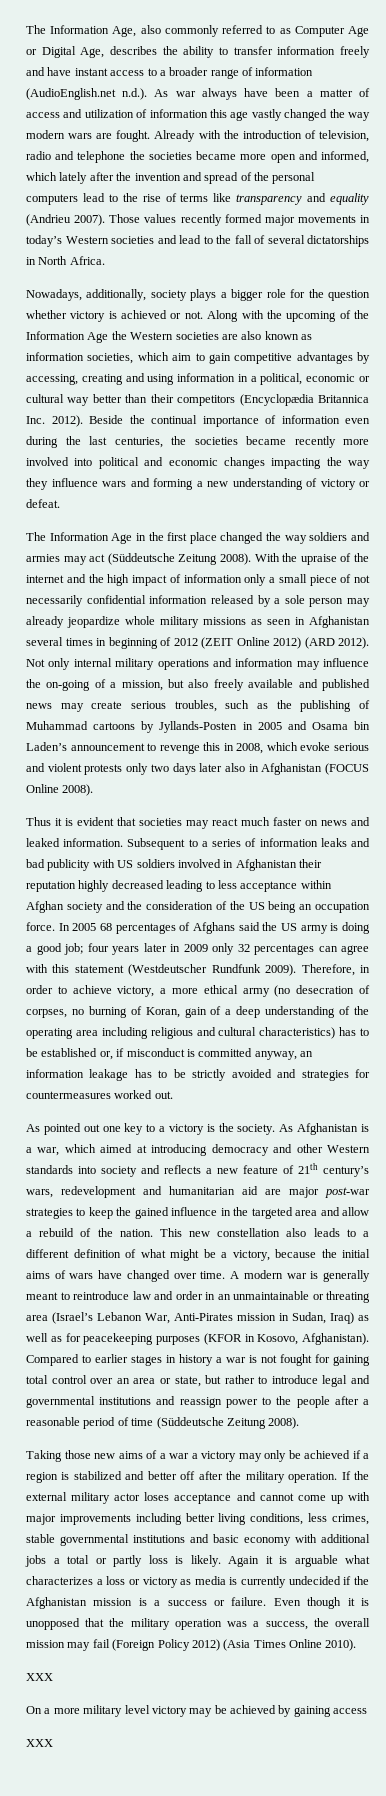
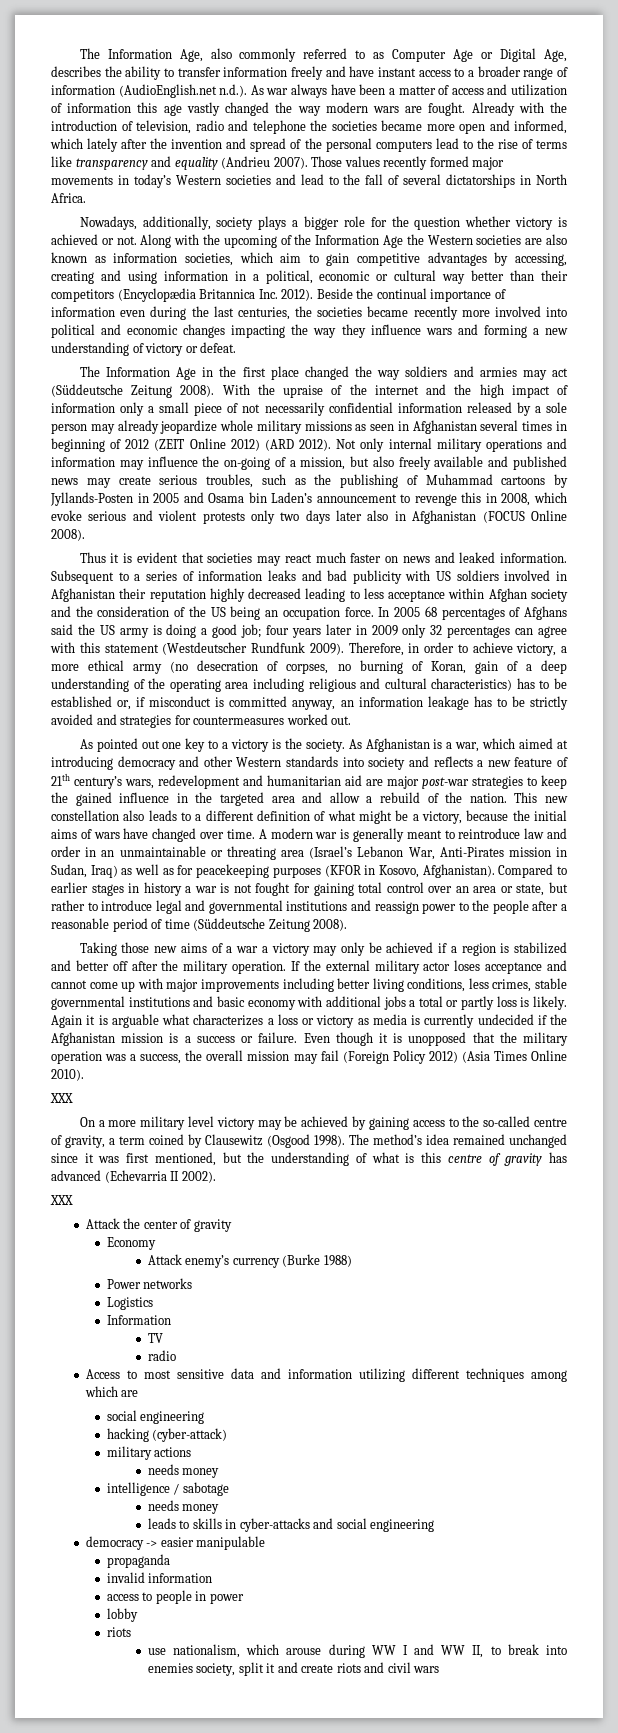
- On a more military level victory may be achieved by gaining access
+ On a more military level victory may be achieved by gaining access to the so-called centre of gravity, a term coined by Clausewitz (Osgood 1998). The method’s idea remained unchanged since it was first mentioned, but the understanding of what is this centre of gravity has advanced (Echevarria II 2002).
  XXX
+ Attack the center of gravity
+ Economy
+ Attack enemy’s currency (Burke 1988)
+ Power networks
+ Logistics
+ Information
+ TV
+ radio
+ Access to most sensitive data and information utilizing different techniques among which are
+ social engineering
+ hacking (cyber-attack)
+ military actions
+ needs money
+ intelligence / sabotage
+ needs money
+ leads to skills in cyber-attacks and social engineering
+ democracy -> easier manipulable
+ propaganda
+ invalid information
+ access to people in power
+ lobby
+ riots
+ use nationalism, which arouse during WW I and WW II, to break into enemies society, split it and create riots and civil wars

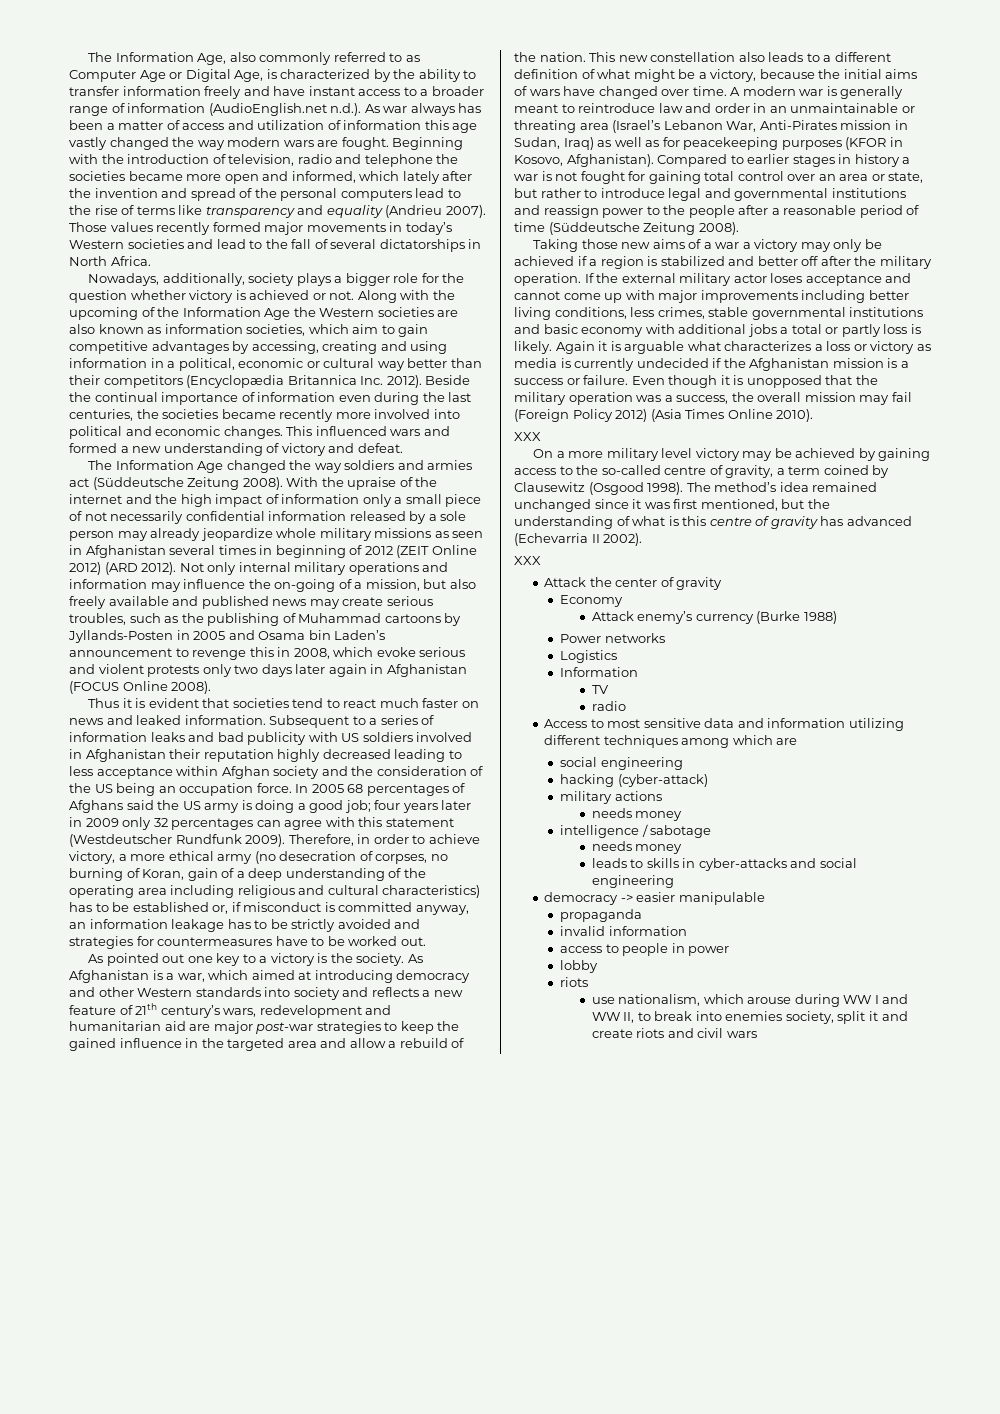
- The Information Age, also commonly referred to as Computer Age or Digital Age, describes the ability to transfer information freely and have instant access to a broader range of information (AudioEnglish.net n.d.). As war always have been a matter of access and utilization of information this age vastly changed the way modern wars are fought.
+ The Information Age, also commonly referred to as Computer Age or Digital Age, is characterized by the ability to transfer information freely and have instant access to a broader range of information (AudioEnglish.net n.d.). As war always has been a matter of access and utilization of information this age vastly changed the way modern wars are fought.
- Already with the introduction of television, radio and telephone the societies became more open and informed, which lately after the invention and spread of the personal computers lead to the rise of terms like transparency and equality (Andrieu 2007).
+ Beginning with the introduction of television, radio and telephone the societies became more open and informed, which lately after the invention and spread of the personal computers lead to the rise of terms like transparency and equality (Andrieu 2007).
- Beside the continual importance of information even during the last centuries, the societies became recently more involved into political and economic changes impacting the way they influence wars and forming a new understanding of victory or defeat.
+ Beside the continual importance of information even during the last centuries, the societies became recently more involved into political and economic changes. This influenced wars and formed a new understanding of victory and defeat.
- The Information Age in the first place changed the way soldiers and armies may act (Süddeutsche Zeitung 2008).
+ The Information Age changed the way soldiers and armies act (Süddeutsche Zeitung 2008).
- Not only internal military operations and information may influence the on-going of a mission, but also freely available and published news may create serious troubles, such as the publishing of Muhammad cartoons by Jyllands-Posten in 2005 and Osama bin Laden’s announcement to revenge this in 2008, which evoke serious and violent protests only two days later also in Afghanistan (FOCUS Online 2008).
+ Not only internal military operations and information may influence the on-going of a mission, but also freely available and published news may create serious troubles, such as the publishing of Muhammad cartoons by Jyllands-Posten in 2005 and Osama bin Laden’s announcement to revenge this in 2008, which evoke serious and violent protests only two days later again in Afghanistan (FOCUS Online 2008).
- Thus it is evident that societies may react much faster on news and leaked information.
+ Thus it is evident that societies tend to react much faster on news and leaked information.
- Therefore, in order to achieve victory, a more ethical army (no desecration of corpses, no burning of Koran, gain of a deep understanding of the operating area including religious and cultural characteristics) has to be established or, if misconduct is committed anyway, an information leakage has to be strictly avoided and strategies for countermeasures worked out.
+ Therefore, in order to achieve victory, a more ethical army (no desecration of corpses, no burning of Koran, gain of a deep understanding of the operating area including religious and cultural characteristics) has to be established or, if misconduct is committed anyway, an information leakage has to be strictly avoided and strategies for countermeasures have to be worked out.

